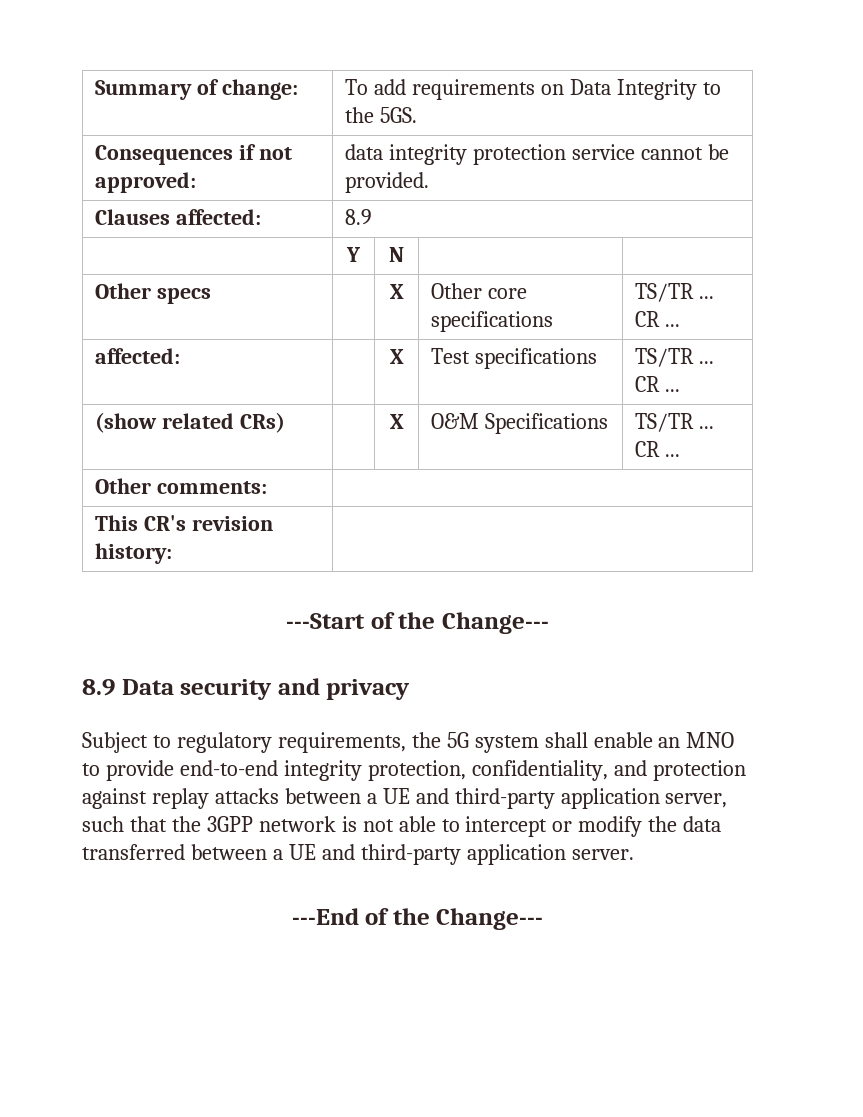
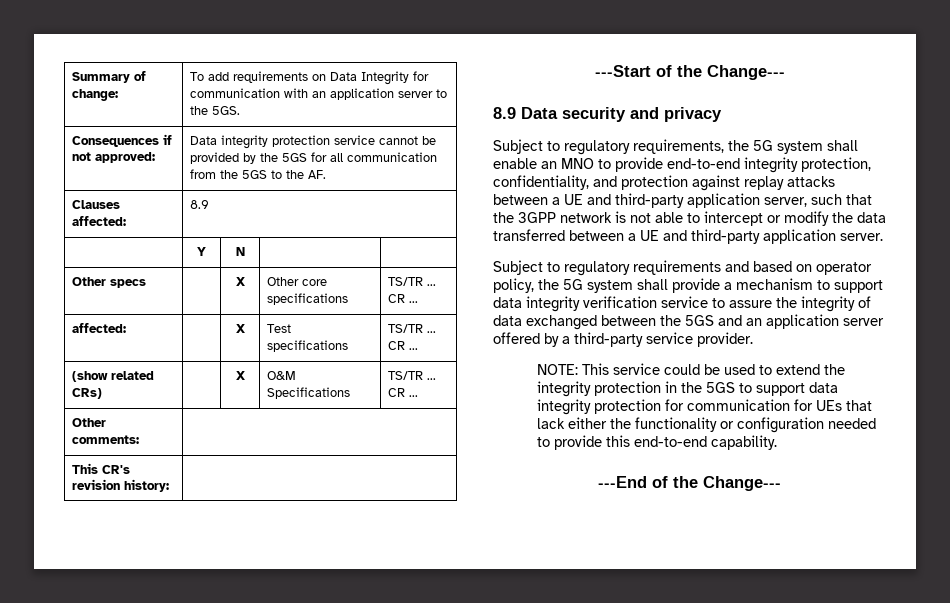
- Summary of change: | To add requirements on Data Integrity to the 5GS.
+ Summary of change: | To add requirements on Data Integrity for communication with an application server to the 5GS.
- Consequences if not approved: | data integrity protection service cannot be provided.
+ Consequences if not approved: | Data integrity protection service cannot be provided by the 5GS for all communication from the 5GS to the AF.
+ Subject to regulatory requirements and based on operator policy, the 5G system shall provide a mechanism to support data integrity verification service to assure the integrity of data exchanged between the 5GS and an application server offered by a third-party service provider.
+ NOTE: This service could be used to extend the integrity protection in the 5GS to support data integrity protection for communication for UEs that lack either the functionality or configuration needed to provide this end-to-end capability.

